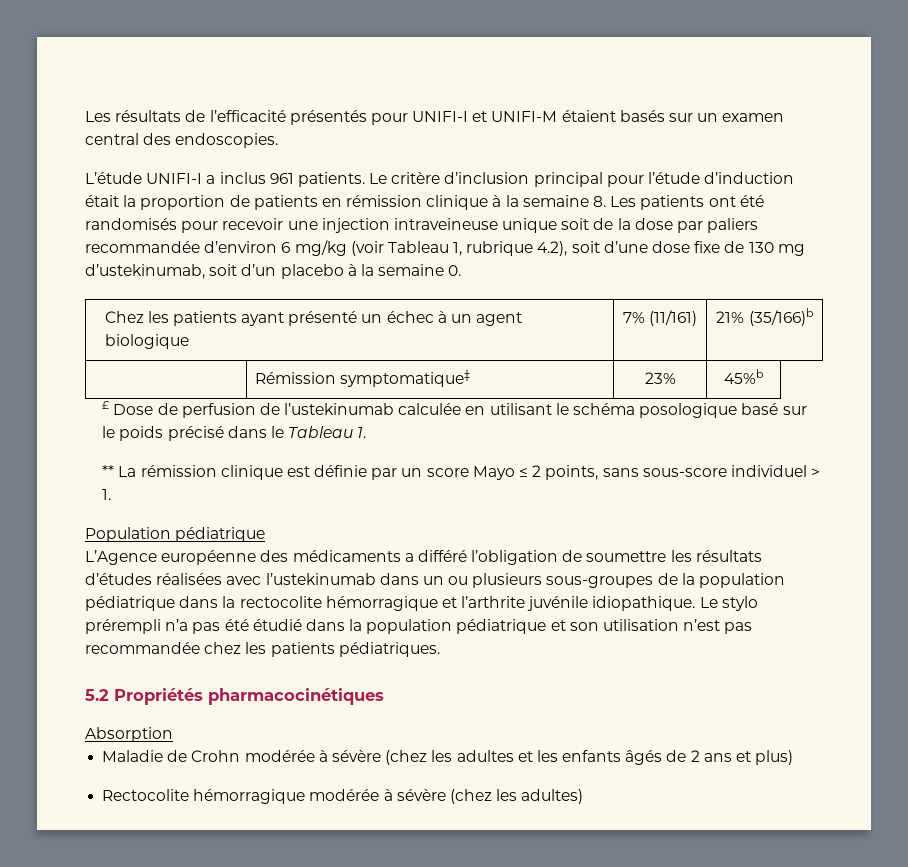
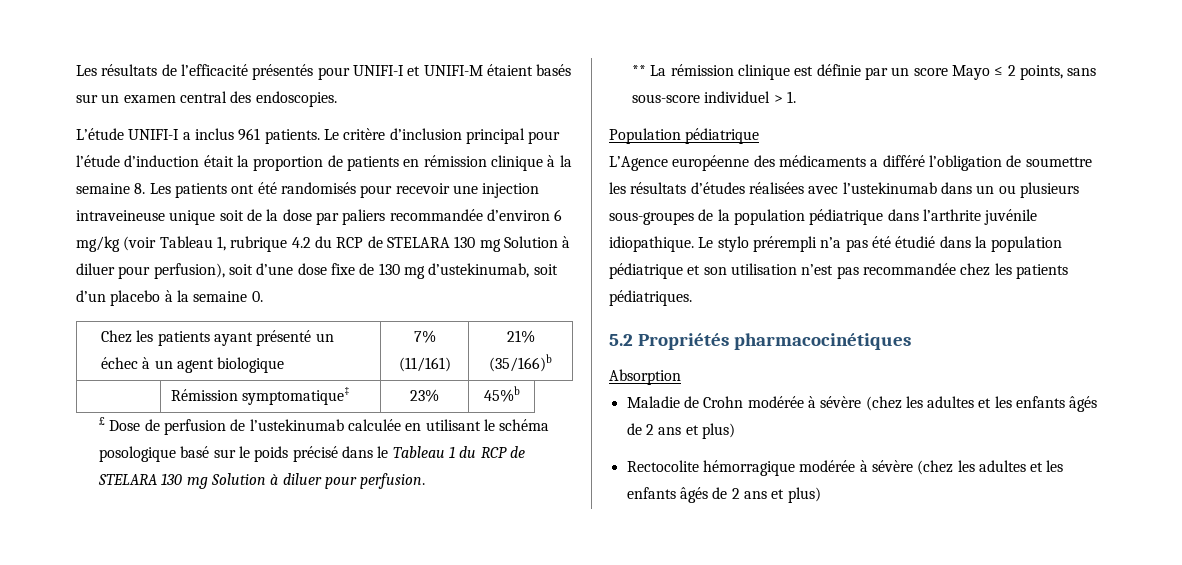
- Le critère d’inclusion principal pour l’étude d’induction était la proportion de patients en rémission clinique à la semaine 8. Les patients ont été randomisés pour recevoir une injection intraveineuse unique soit de la dose par paliers recommandée d’environ 6 mg/kg (voir Tableau 1, rubrique 4.2), soit d’une dose fixe de 130 mg d’ustekinumab, soit d’un placebo à la semaine 0.
+ Le critère d’inclusion principal pour l’étude d’induction était la proportion de patients en rémission clinique à la semaine 8. Les patients ont été randomisés pour recevoir une injection intraveineuse unique soit de la dose par paliers recommandée d’environ 6 mg/kg (voir Tableau 1, rubrique 4.2 du RCP de STELARA 130 mg Solution à diluer pour perfusion), soit d’une dose fixe de 130 mg d’ustekinumab, soit d’un placebo à la semaine 0.
- £ Dose de perfusion de l’ustekinumab calculée en utilisant le schéma posologique basé sur le poids précisé dans le Tableau 1.
+ £ Dose de perfusion de l’ustekinumab calculée en utilisant le schéma posologique basé sur le poids précisé dans le Tableau 1 du RCP de STELARA 130 mg Solution à diluer pour perfusion.
- L’Agence européenne des médicaments a différé l’obligation de soumettre les résultats d’études réalisées avec l’ustekinumab dans un ou plusieurs sous-groupes de la population pédiatrique dans la rectocolite hémorragique et l’arthrite juvénile idiopathique.
+ L’Agence européenne des médicaments a différé l’obligation de soumettre les résultats d’études réalisées avec l’ustekinumab dans un ou plusieurs sous-groupes de la population pédiatrique dans l’arthrite juvénile idiopathique.
- Rectocolite hémorragique modérée à sévère (chez les adultes)
+ Rectocolite hémorragique modérée à sévère (chez les adultes et les enfants âgés de 2 ans et plus)

